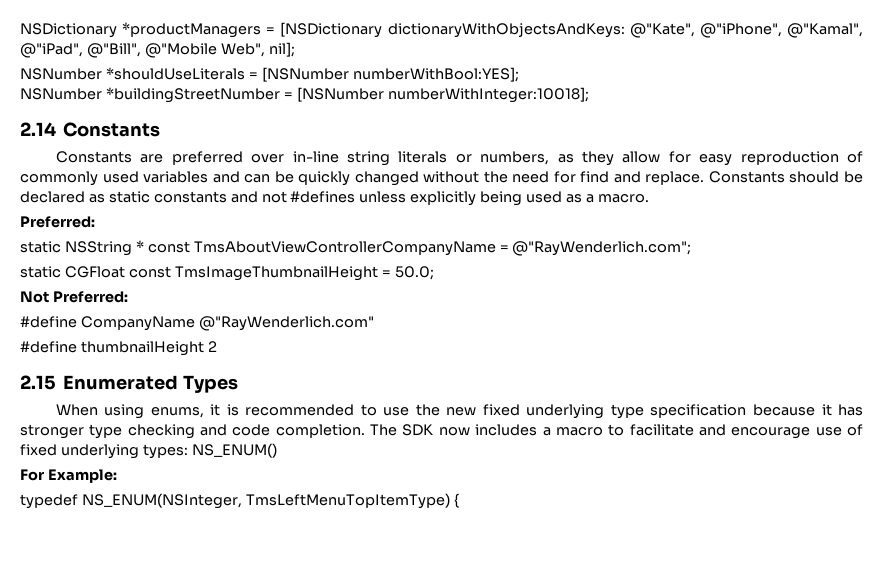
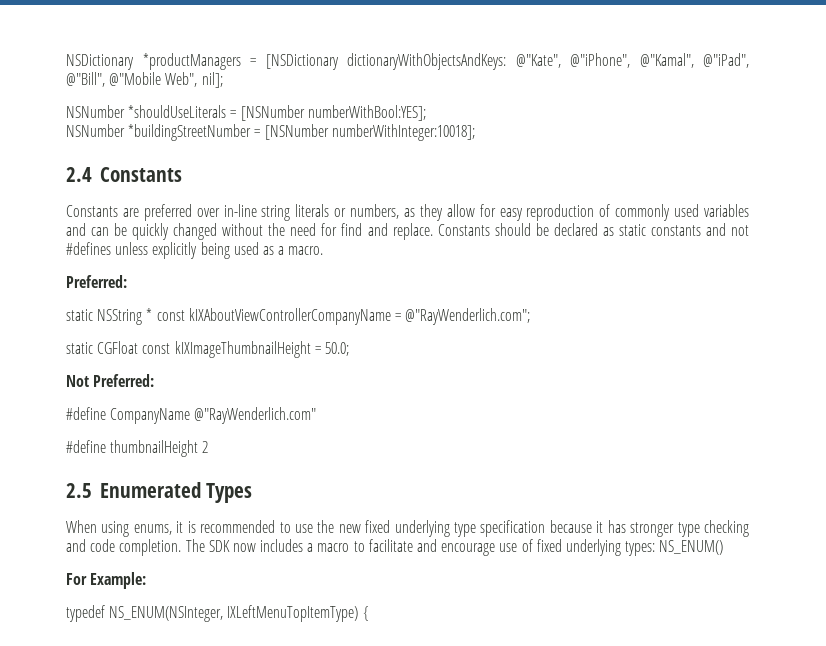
- 2.14 Constants
+ 2.4 Constants
- static NSString * const TmsAboutViewControllerCompanyName = @"RayWenderlich.com";
+ static NSString * const kIXAboutViewControllerCompanyName = @"RayWenderlich.com";
- static CGFloat const TmsImageThumbnailHeight = 50.0;
+ static CGFloat const kIXImageThumbnailHeight = 50.0;
- 2.15 Enumerated Types
+ 2.5 Enumerated Types
- typedef NS_ENUM(NSInteger, TmsLeftMenuTopItemType) {
+ typedef NS_ENUM(NSInteger, IXLeftMenuTopItemType) {

